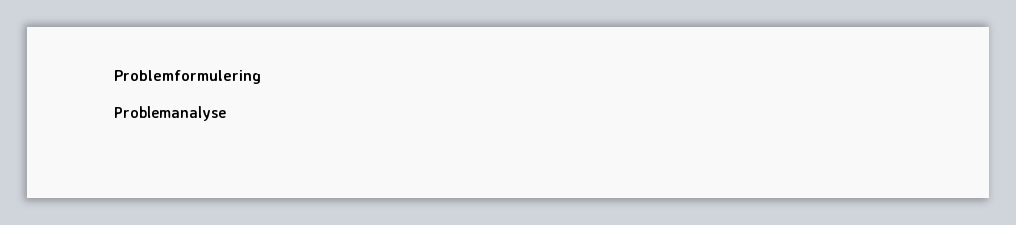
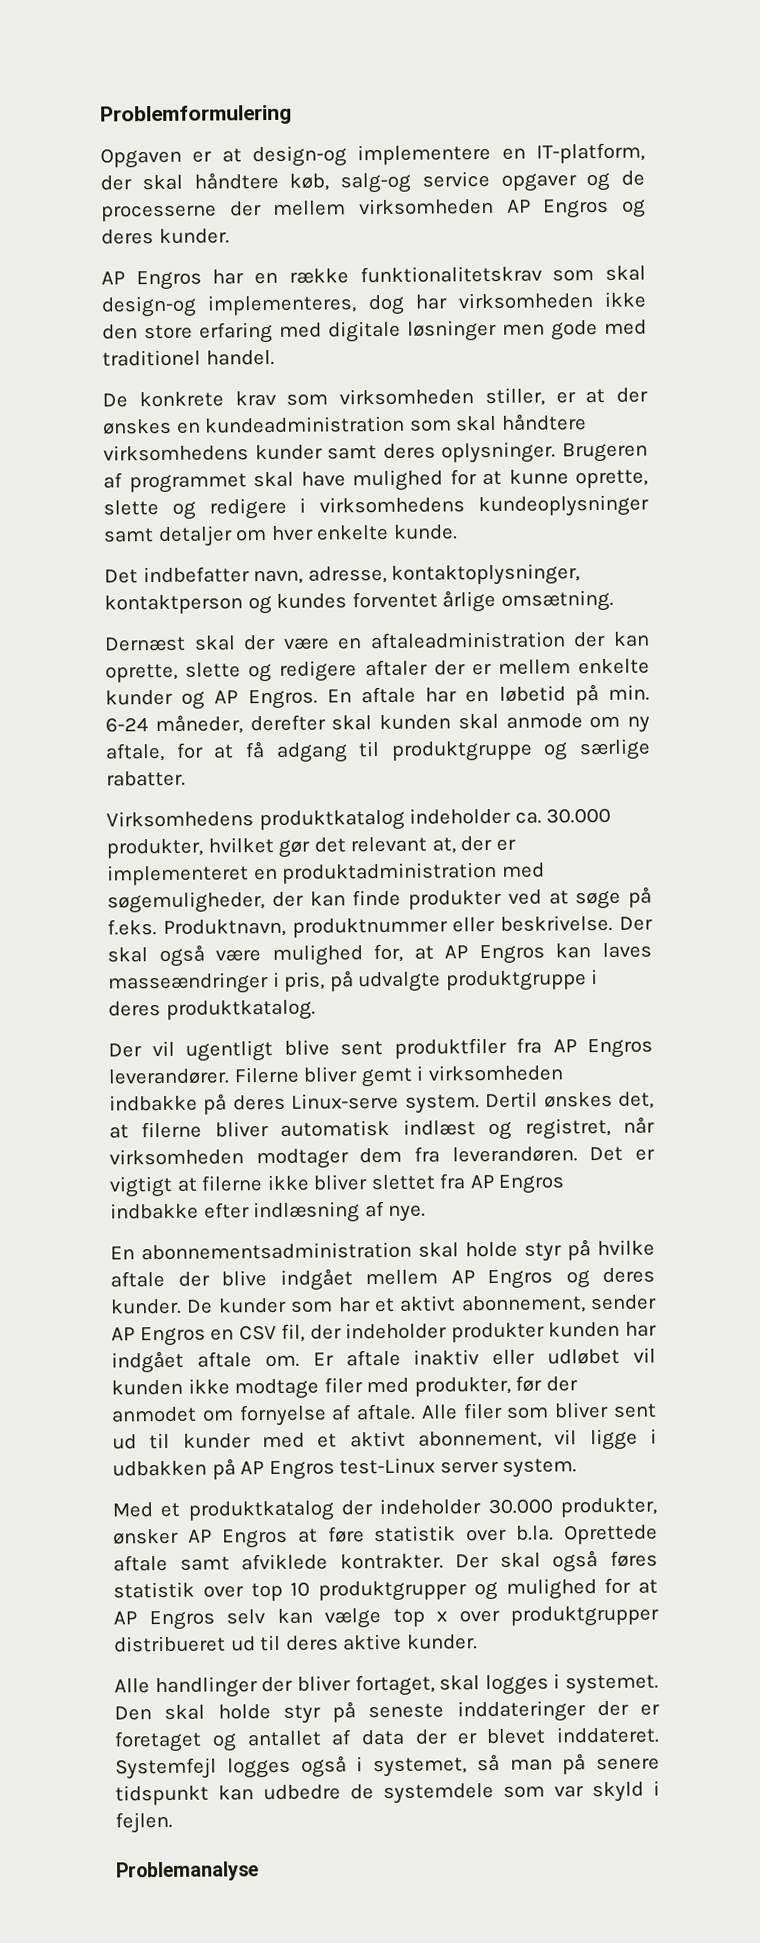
+ Opgaven er at design-og implementere en IT-platform, der skal håndtere køb, salg-og service opgaver og de processerne der mellem virksomheden AP Engros og deres kunder.
+ AP Engros har en række funktionalitetskrav som skal design-og implementeres, dog har virksomheden ikke den store erfaring med digitale løsninger men gode med traditionel handel.
+ De konkrete krav som virksomheden stiller, er at der ønskes en kundeadministration som skal håndtere virksomhedens kunder samt deres oplysninger. Brugeren af programmet skal have mulighed for at kunne oprette, slette og redigere i virksomhedens kundeoplysninger samt detaljer om hver enkelte kunde.
+ Det indbefatter navn, adresse, kontaktoplysninger, kontaktperson og kundes forventet årlige omsætning.
+ Dernæst skal der være en aftaleadministration der kan oprette, slette og redigere aftaler der er mellem enkelte kunder og AP Engros. En aftale har en løbetid på min. 6-24 måneder, derefter skal kunden skal anmode om ny aftale, for at få adgang til produktgruppe og særlige rabatter.
+ Virksomhedens produktkatalog indeholder ca. 30.000 produkter, hvilket gør det relevant at, der er implementeret en produktadministration med søgemuligheder, der kan finde produkter ved at søge på f.eks. Produktnavn, produktnummer eller beskrivelse. Der skal også være mulighed for, at AP Engros kan laves masseændringer i pris, på udvalgte produktgruppe i deres produktkatalog.
+ Der vil ugentligt blive sent produktfiler fra AP Engros leverandører. Filerne bliver gemt i virksomheden indbakke på deres Linux-serve system. Dertil ønskes det, at filerne bliver automatisk indlæst og registret, når virksomheden modtager dem fra leverandøren. Det er vigtigt at filerne ikke bliver slettet fra AP Engros indbakke efter indlæsning af nye.
+ En abonnementsadministration skal holde styr på hvilke aftale der blive indgået mellem AP Engros og deres kunder. De kunder som har et aktivt abonnement, sender AP Engros en CSV fil, der indeholder produkter kunden har indgået aftale om. Er aftale inaktiv eller udløbet vil kunden ikke modtage filer med produkter, før der anmodet om fornyelse af aftale. Alle filer som bliver sent ud til kunder med et aktivt abonnement, vil ligge i udbakken på AP Engros test-Linux server system.
+ Med et produktkatalog der indeholder 30.000 produkter, ønsker AP Engros at føre statistik over b.la. Oprettede aftale samt afviklede kontrakter. Der skal også føres statistik over top 10 produktgrupper og mulighed for at AP Engros selv kan vælge top x over produktgrupper distribueret ud til deres aktive kunder.
+ Alle handlinger der bliver fortaget, skal logges i systemet. Den skal holde styr på seneste inddateringer der er foretaget og antallet af data der er blevet inddateret. Systemfejl logges også i systemet, så man på senere tidspunkt kan udbedre de systemdele som var skyld i fejlen.

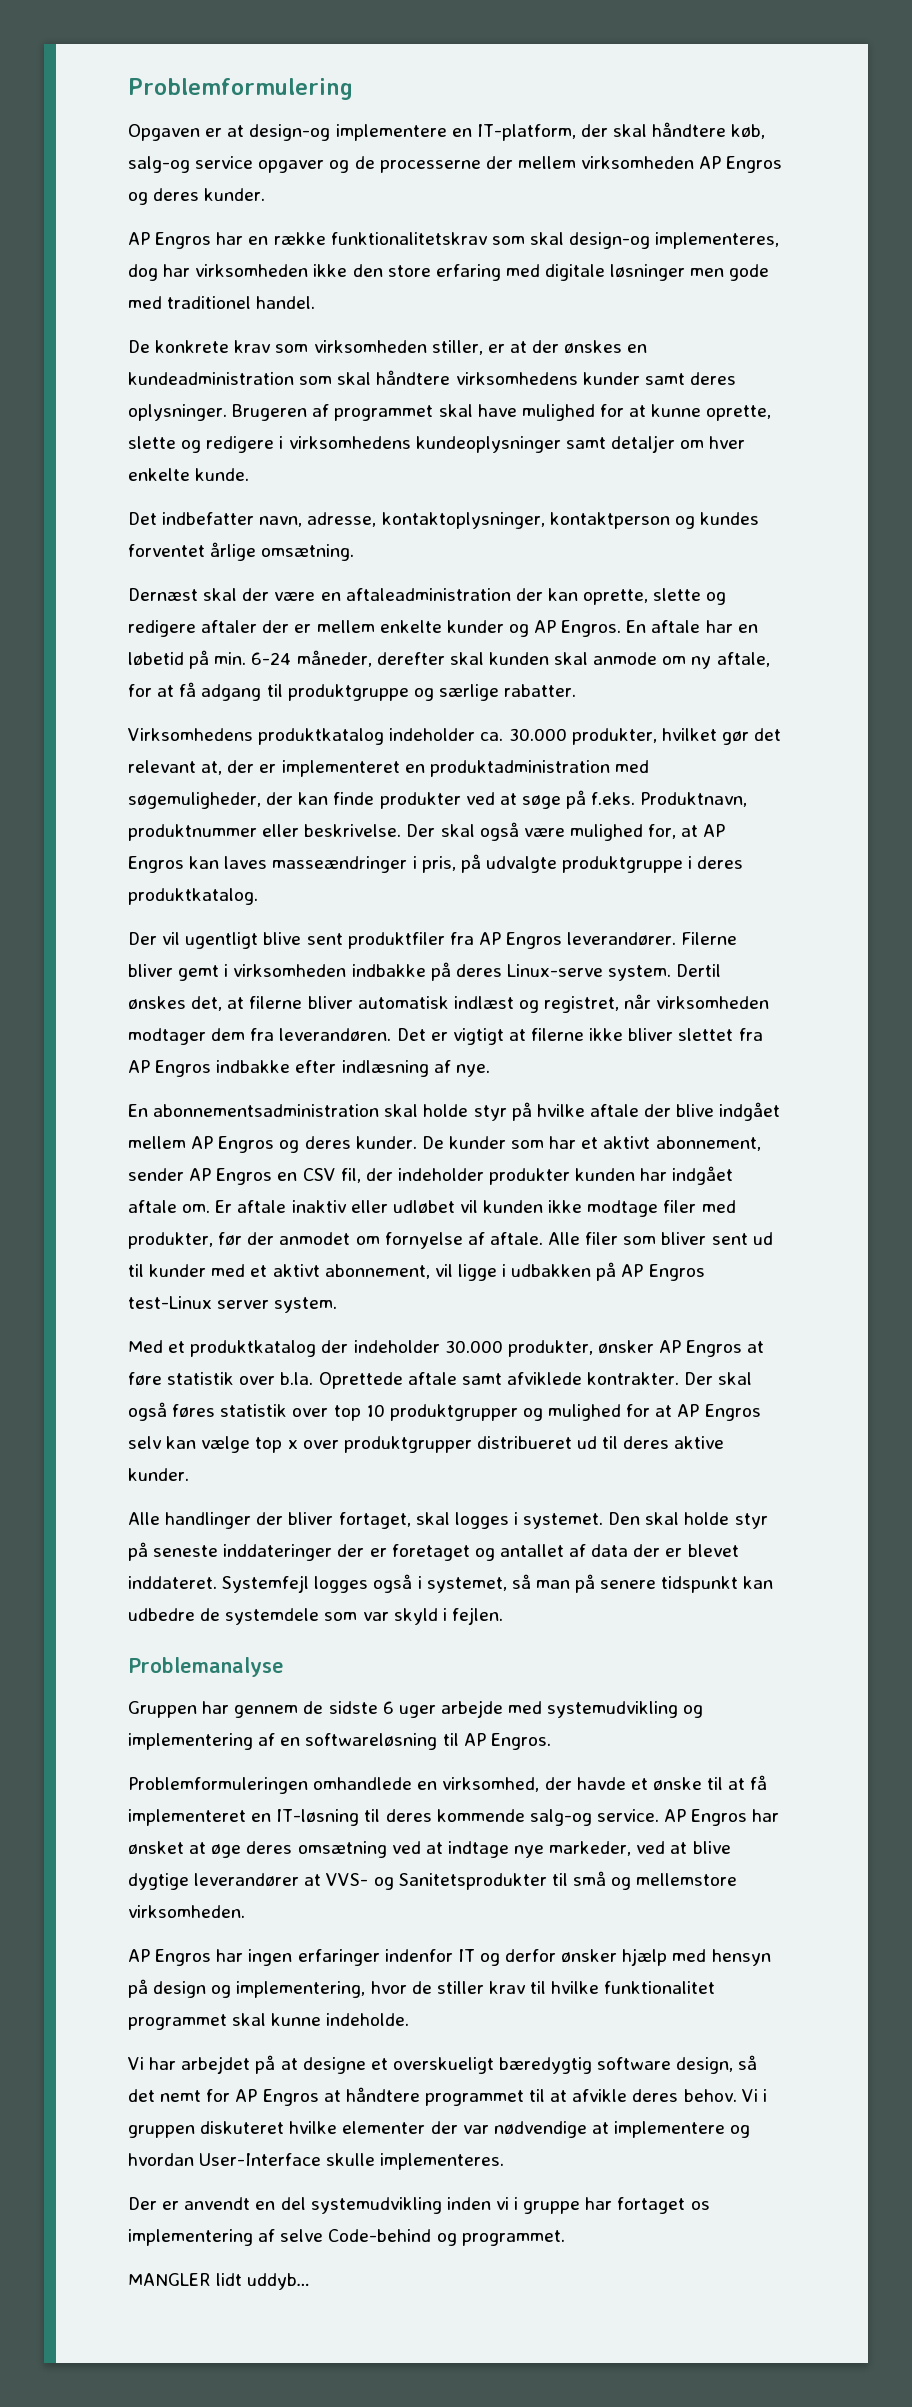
+ Gruppen har gennem de sidste 6 uger arbejde med systemudvikling og implementering af en softwareløsning til AP Engros.
+ Problemformuleringen omhandlede en virksomhed, der havde et ønske til at få implementeret en IT-løsning til deres kommende salg-og service. AP Engros har ønsket at øge deres omsætning ved at indtage nye markeder, ved at blive dygtige leverandører at VVS- og Sanitetsprodukter til små og mellemstore virksomheden.
+ AP Engros har ingen erfaringer indenfor IT og derfor ønsker hjælp med hensyn på design og implementering, hvor de stiller krav til hvilke funktionalitet programmet skal kunne indeholde.
+ Vi har arbejdet på at designe et overskueligt bæredygtig software design, så det nemt for AP Engros at håndtere programmet til at afvikle deres behov. Vi i gruppen diskuteret hvilke elementer der var nødvendige at implementere og hvordan User-Interface skulle implementeres.
+ Der er anvendt en del systemudvikling inden vi i gruppe har fortaget os implementering af selve Code-behind og programmet.
+ MANGLER lidt uddyb…

